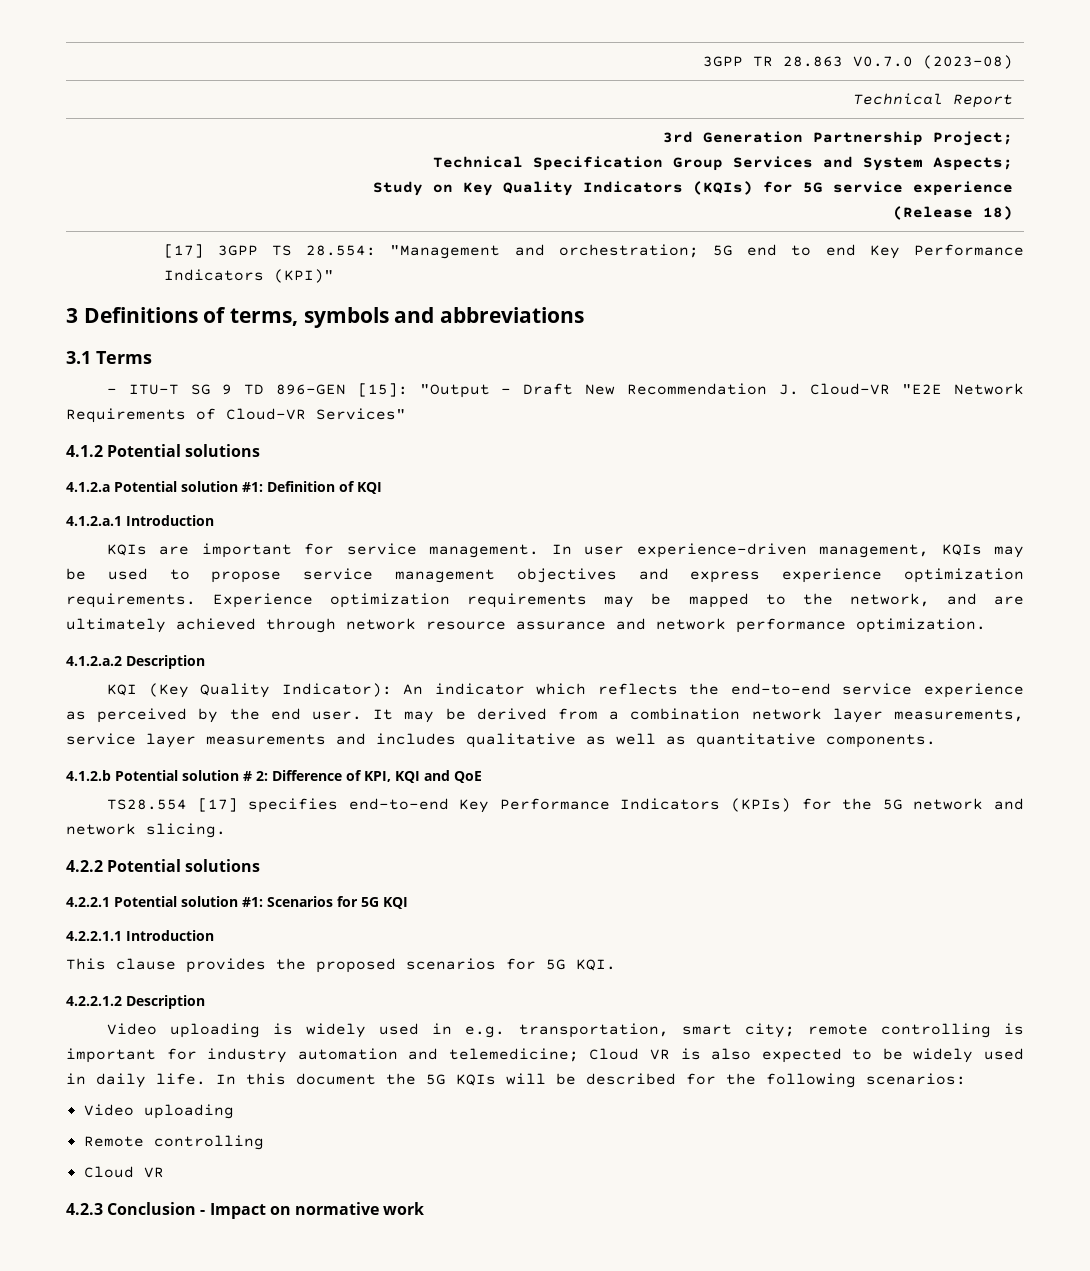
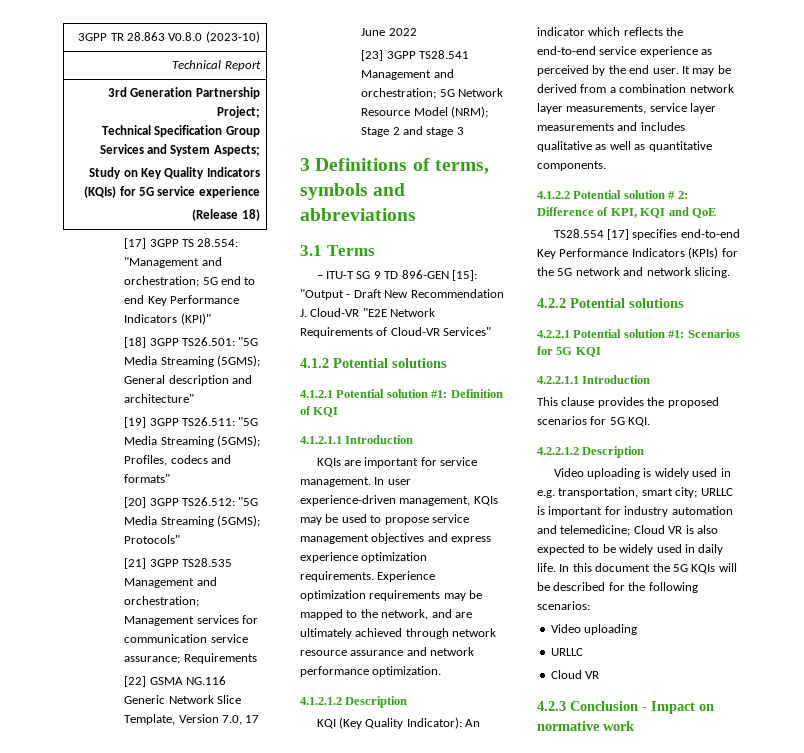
- 3GPP TR 28.863 V0.7.0 (2023-08)
+ 3GPP TR 28.863 V0.8.0 (2023-10)
+ [18] 3GPP TS26.501: "5G Media Streaming (5GMS); General description and architecture"
+ [19] 3GPP TS26.511: "5G Media Streaming (5GMS); Profiles, codecs and formats"
+ [20] 3GPP TS26.512: "5G Media Streaming (5GMS); Protocols"
+ [21] 3GPP TS28.535 Management and orchestration; Management services for communication service assurance; Requirements
+ [22] GSMA NG.116 Generic Network Slice Template, Version 7.0, 17 June 2022
+ [23] 3GPP TS28.541 Management and orchestration; 5G Network Resource Model (NRM); Stage 2 and stage 3
- 4.1.2.a Potential solution #1: Definition of KQI
+ 4.1.2.1 Potential solution #1: Definition of KQI
- 4.1.2.a.1 Introduction
+ 4.1.2.1.1 Introduction
- 4.1.2.a.2 Description
+ 4.1.2.1.2 Description
- 4.1.2.b Potential solution # 2: Difference of KPI, KQI and QoE
+ 4.1.2.2 Potential solution # 2: Difference of KPI, KQI and QoE
- Video uploading is widely used in e.g. transportation, smart city; remote controlling is important for industry automation and telemedicine; Cloud VR is also expected to be widely used in daily life.
+ Video uploading is widely used in e.g. transportation, smart city; URLLC is important for industry automation and telemedicine; Cloud VR is also expected to be widely used in daily life.
  In this document the 5G KQIs will be described for the following scenarios:
  Video uploading
- Remote controlling
+ URLLC

